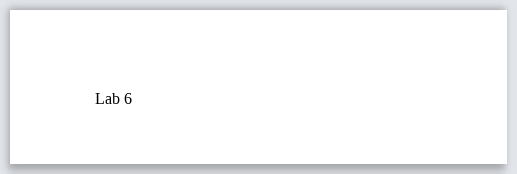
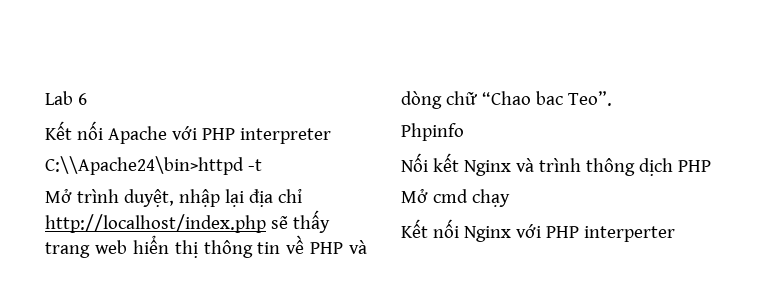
+ Kết nối Apache với PHP interpreter
+ C:\\Apache24\bin>httpd -t
+ Mở trình duyệt, nhập lại địa chỉ http://localhost/index.php sẽ thấy trang web hiển thị thông tin về PHP và dòng chữ “Chao bac Teo”.
+ Phpinfo
+ Nối kết Nginx và trình thông dịch PHP
+ Mở cmd chạy
+ Kết nối Nginx với PHP interperter

